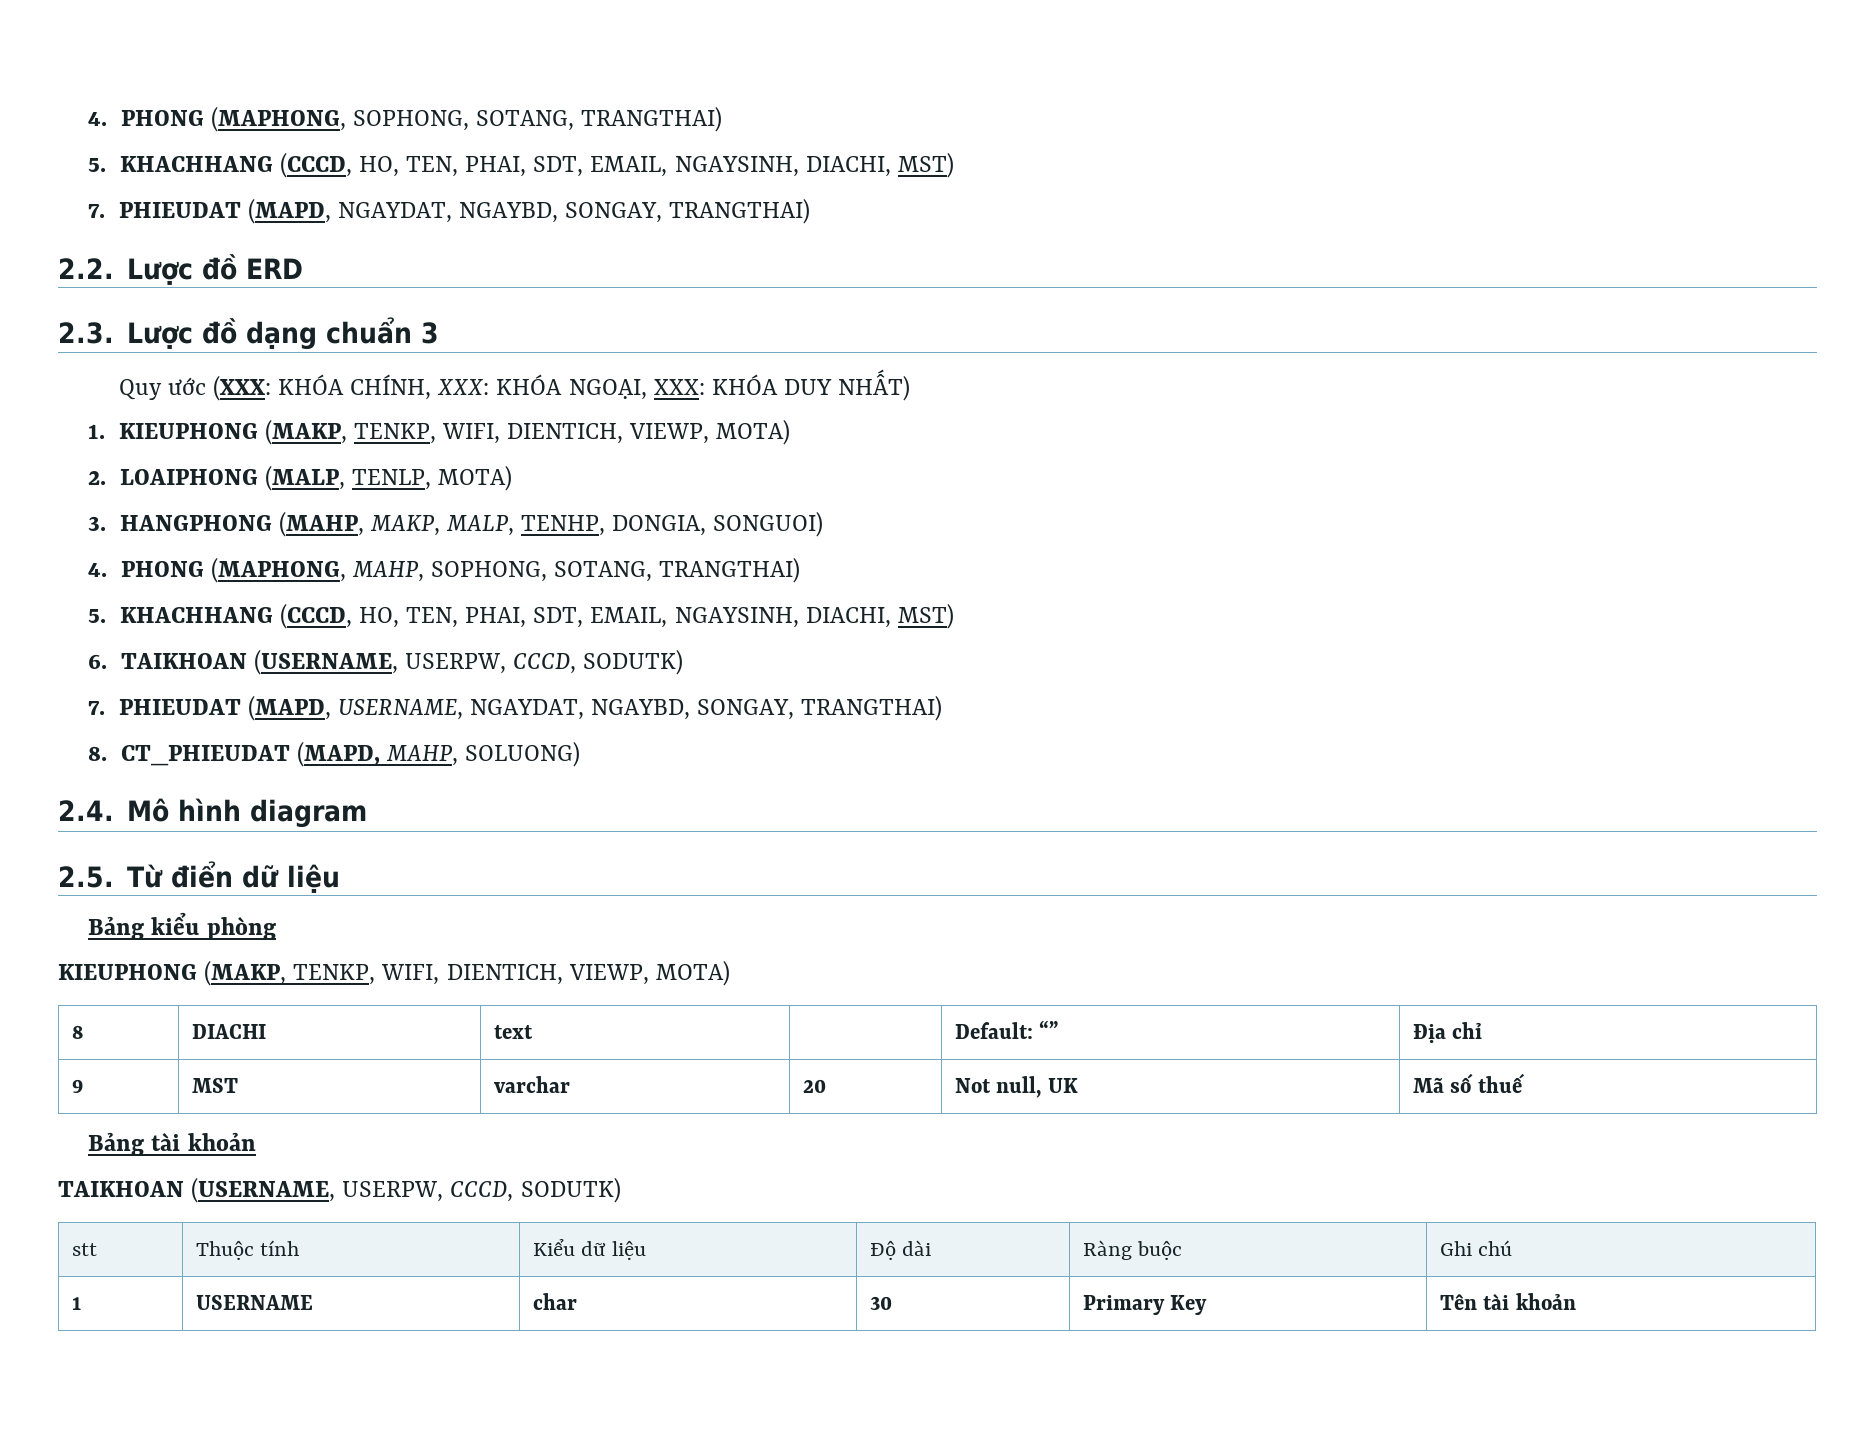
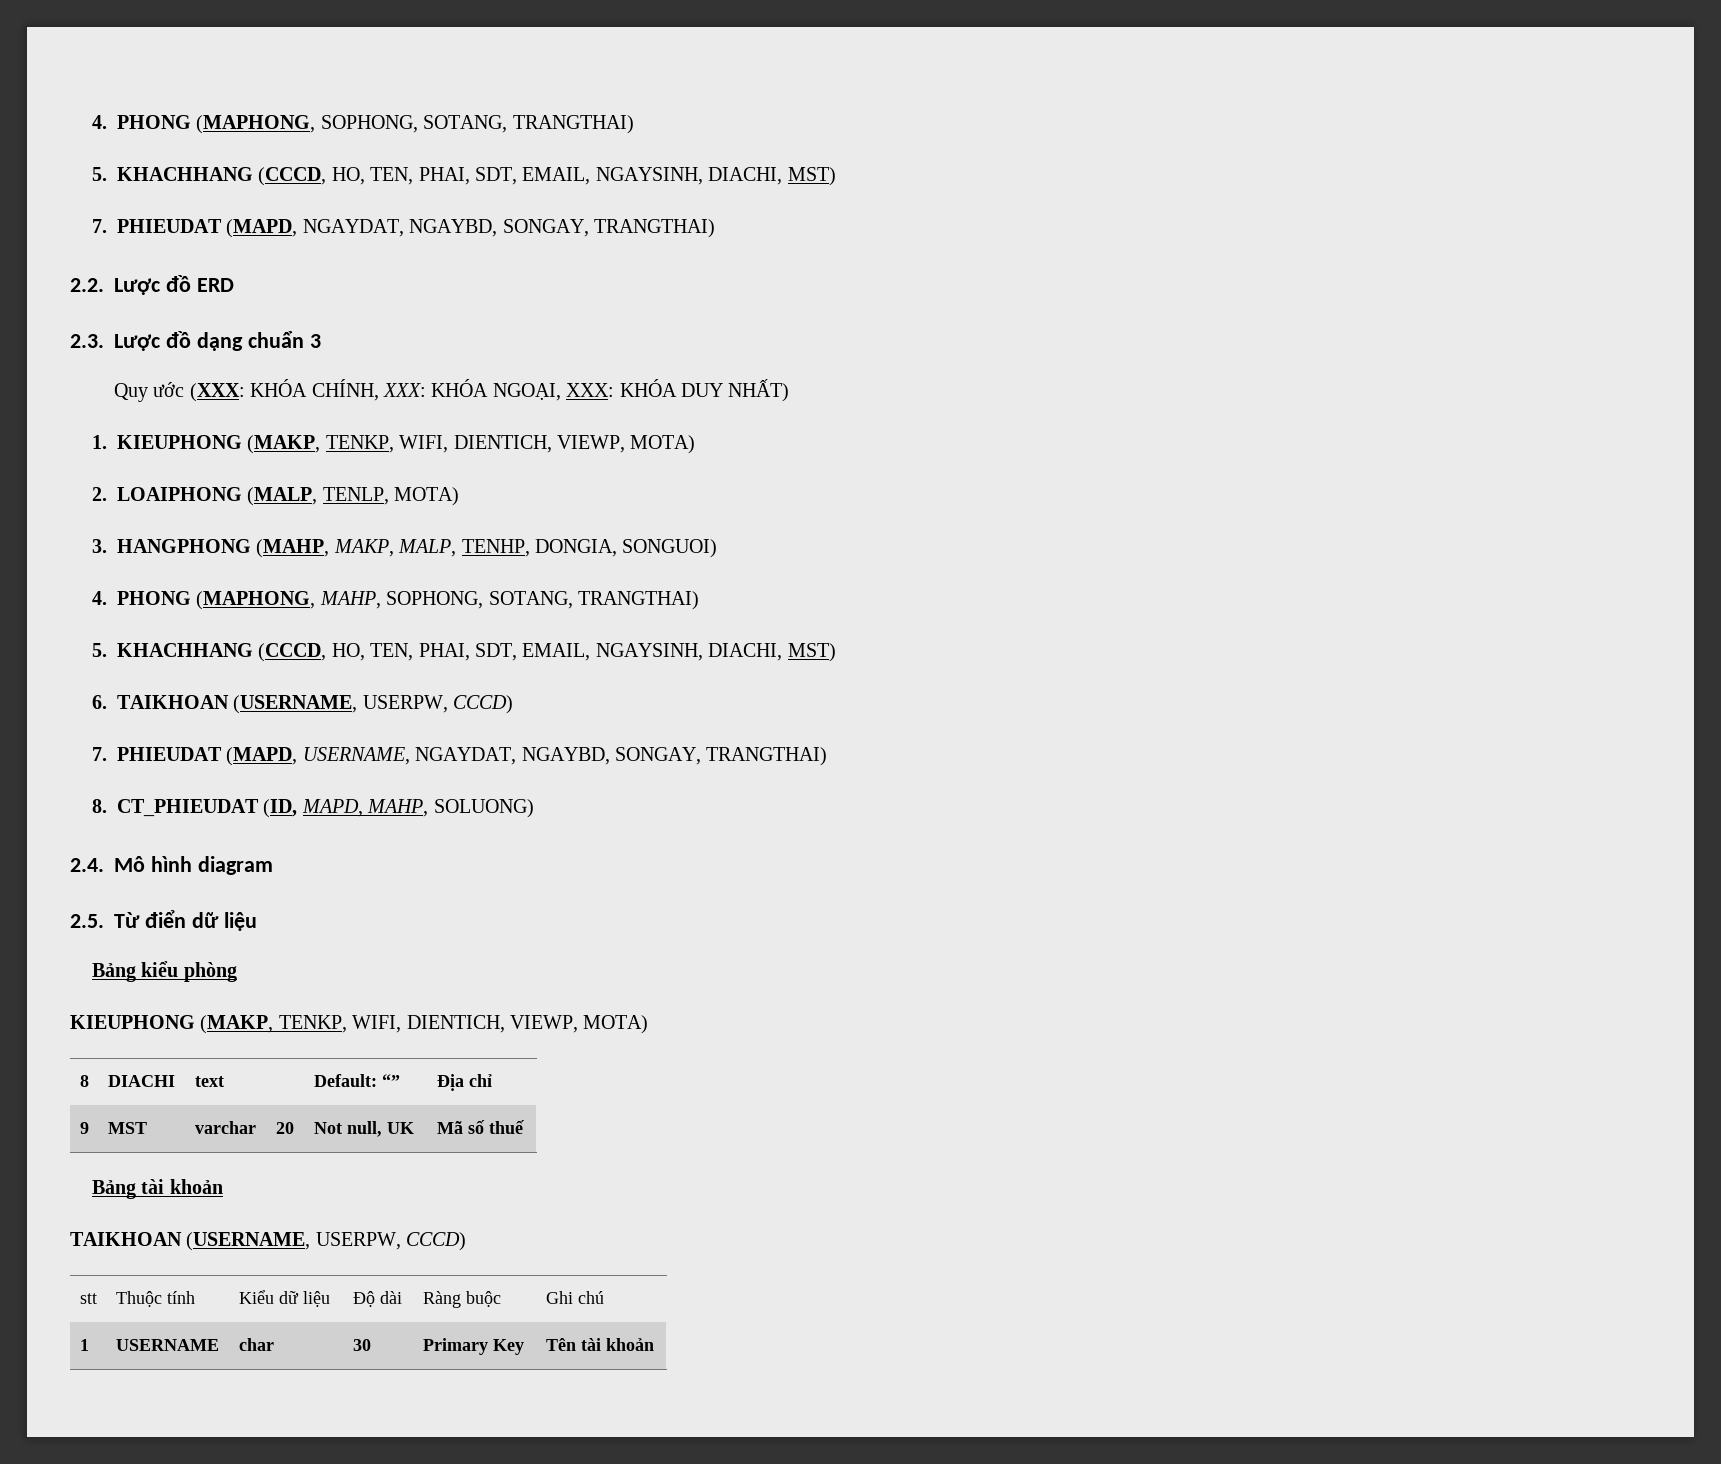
- 6. TAIKHOAN (USERNAME, USERPW, CCCD, SODUTK)
+ 6. TAIKHOAN (USERNAME, USERPW, CCCD)
- 8. CT_PHIEUDAT (MAPD, MAHP, SOLUONG)
+ 8. CT_PHIEUDAT (ID, MAPD, MAHP, SOLUONG)
  Bảng tài khoản
- TAIKHOAN (USERNAME, USERPW, CCCD, SODUTK)
+ TAIKHOAN (USERNAME, USERPW, CCCD)

